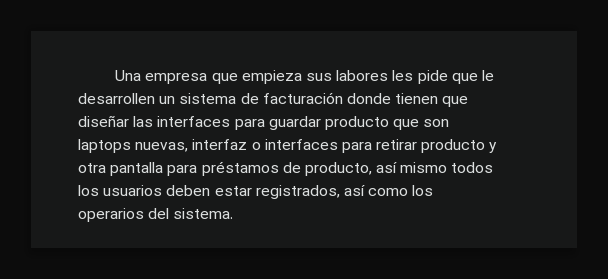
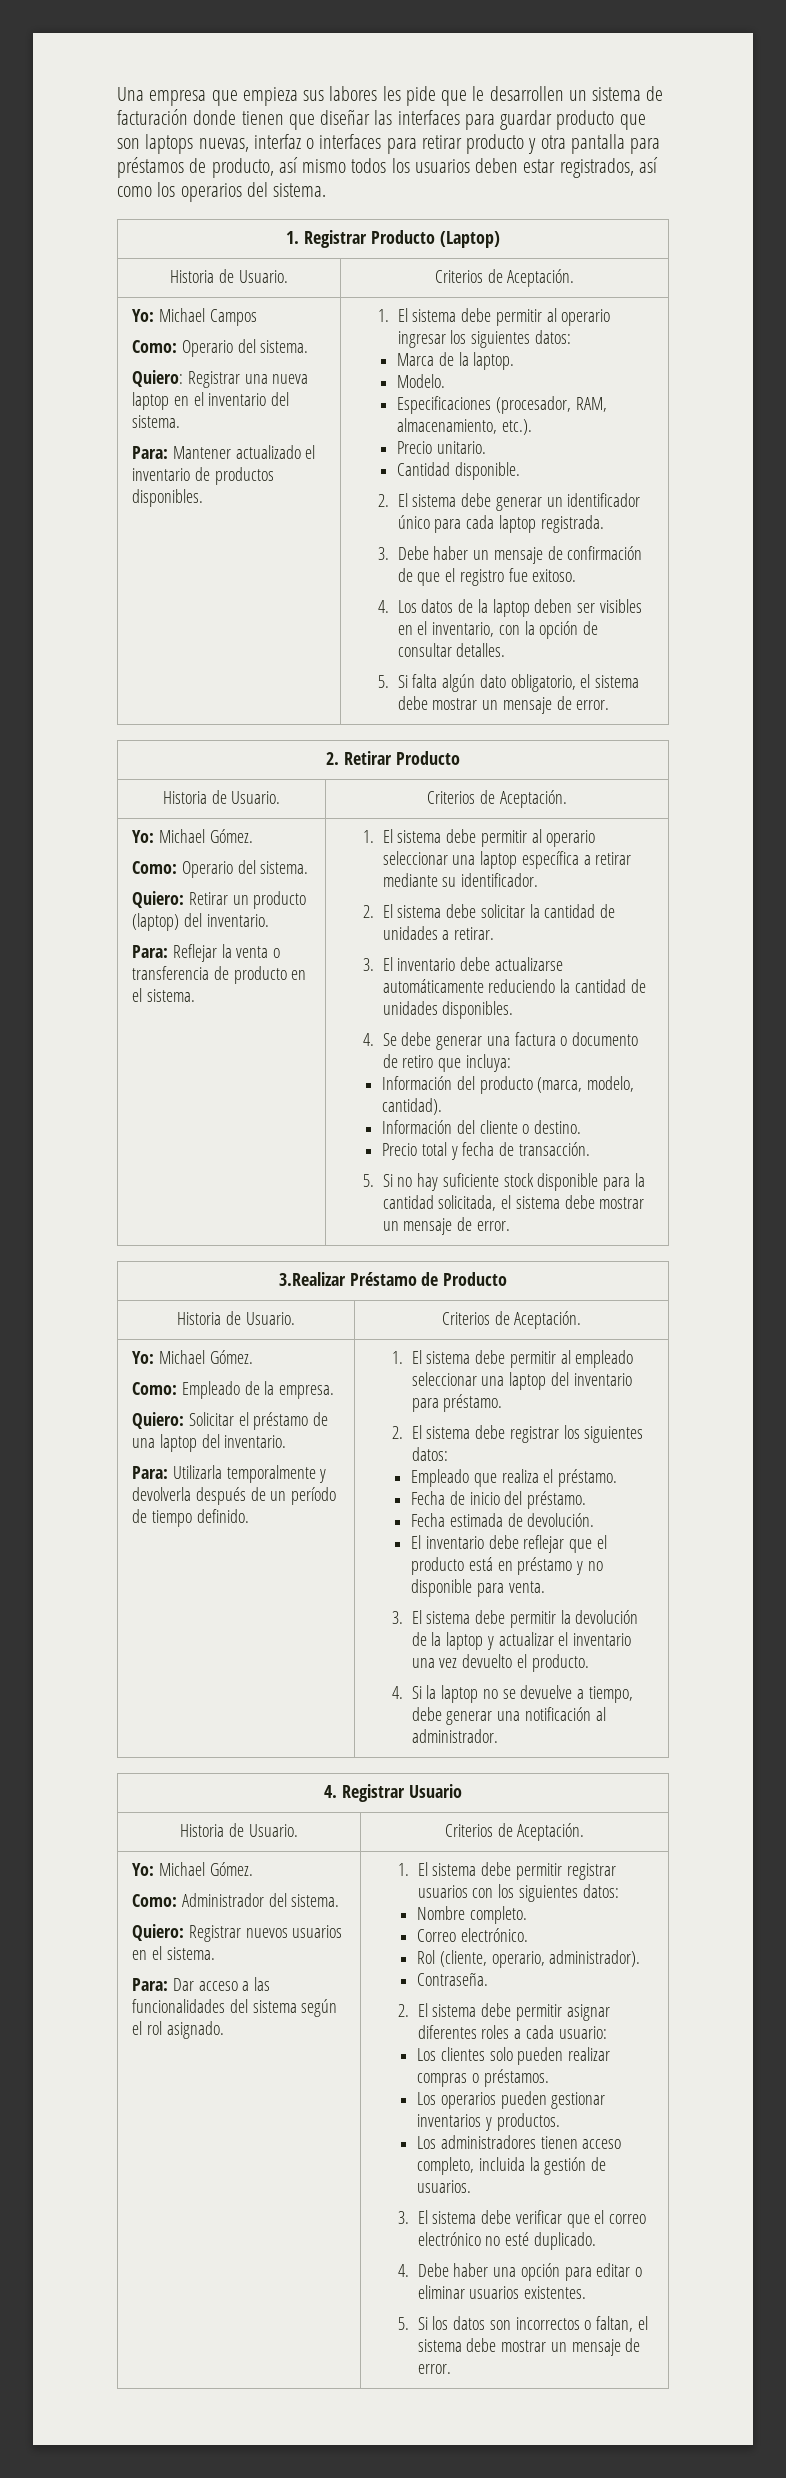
+ 1. Registrar Producto (Laptop)
+ Historia de Usuario. | Criterios de Aceptación.
+ Yo: Michael Campos
+ Como: Operario del sistema.
+ Quiero: Registrar una nueva laptop en el inventario del sistema.
+ Para: Mantener actualizado el inventario de productos disponibles. | 1. El sistema debe permitir al operario ingresar los siguientes datos:
+ Marca de la laptop.
+ Modelo.
+ Especificaciones (procesador, RAM, almacenamiento, etc.).
+ Precio unitario.
+ Cantidad disponible.
+ 2. El sistema debe generar un identificador único para cada laptop registrada.
+ 3. Debe haber un mensaje de confirmación de que el registro fue exitoso.
+ 4. Los datos de la laptop deben ser visibles en el inventario, con la opción de consultar detalles.
+ 5. Si falta algún dato obligatorio, el sistema debe mostrar un mensaje de error.
+ 2. Retirar Producto
+ Historia de Usuario. | Criterios de Aceptación.
+ Yo: Michael Gómez.
+ Como: Operario del sistema.
+ Quiero: Retirar un producto (laptop) del inventario.
+ Para: Reflejar la venta o transferencia de producto en el sistema. | 1. El sistema debe permitir al operario seleccionar una laptop específica a retirar mediante su identificador.
+ 2. El sistema debe solicitar la cantidad de unidades a retirar.
+ 3. El inventario debe actualizarse automáticamente reduciendo la cantidad de unidades disponibles.
+ 4. Se debe generar una factura o documento de retiro que incluya:
+ Información del producto (marca, modelo, cantidad).
+ Información del cliente o destino.
+ Precio total y fecha de transacción.
+ 5. Si no hay suficiente stock disponible para la cantidad solicitada, el sistema debe mostrar un mensaje de error.
+ 3.Realizar Préstamo de Producto
+ Historia de Usuario. | Criterios de Aceptación.
+ Yo: Michael Gómez.
+ Como: Empleado de la empresa.
+ Quiero: Solicitar el préstamo de una laptop del inventario.
+ Para: Utilizarla temporalmente y devolverla después de un período de tiempo definido. | 1. El sistema debe permitir al empleado seleccionar una laptop del inventario para préstamo.
+ 2. El sistema debe registrar los siguientes datos:
+ Empleado que realiza el préstamo.
+ Fecha de inicio del préstamo.
+ Fecha estimada de devolución.
+ El inventario debe reflejar que el producto está en préstamo y no disponible para venta.
+ 3. El sistema debe permitir la devolución de la laptop y actualizar el inventario una vez devuelto el producto.
+ 4. Si la laptop no se devuelve a tiempo, debe generar una notificación al administrador.
+ 4. Registrar Usuario
+ Historia de Usuario. | Criterios de Aceptación.
+ Yo: Michael Gómez.
+ Como: Administrador del sistema.
+ Quiero: Registrar nuevos usuarios en el sistema.
+ Para: Dar acceso a las funcionalidades del sistema según el rol asignado. | 1. El sistema debe permitir registrar usuarios con los siguientes datos:
+ Nombre completo.
+ Correo electrónico.
+ Rol (cliente, operario, administrador).
+ Contraseña.
+ 2. El sistema debe permitir asignar diferentes roles a cada usuario:
+ Los clientes solo pueden realizar compras o préstamos.
+ Los operarios pueden gestionar inventarios y productos.
+ Los administradores tienen acceso completo, incluida la gestión de usuarios.
+ 3. El sistema debe verificar que el correo electrónico no esté duplicado.
+ 4. Debe haber una opción para editar o eliminar usuarios existentes.
+ 5. Si los datos son incorrectos o faltan, el sistema debe mostrar un mensaje de error.

